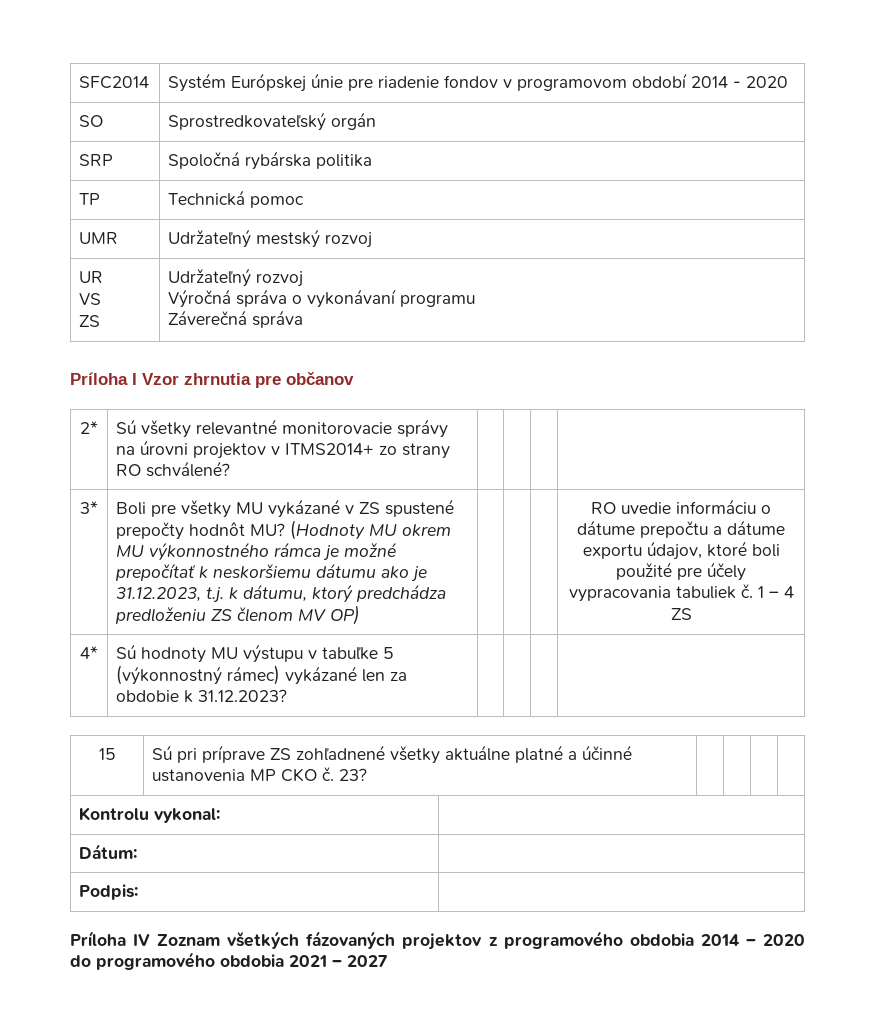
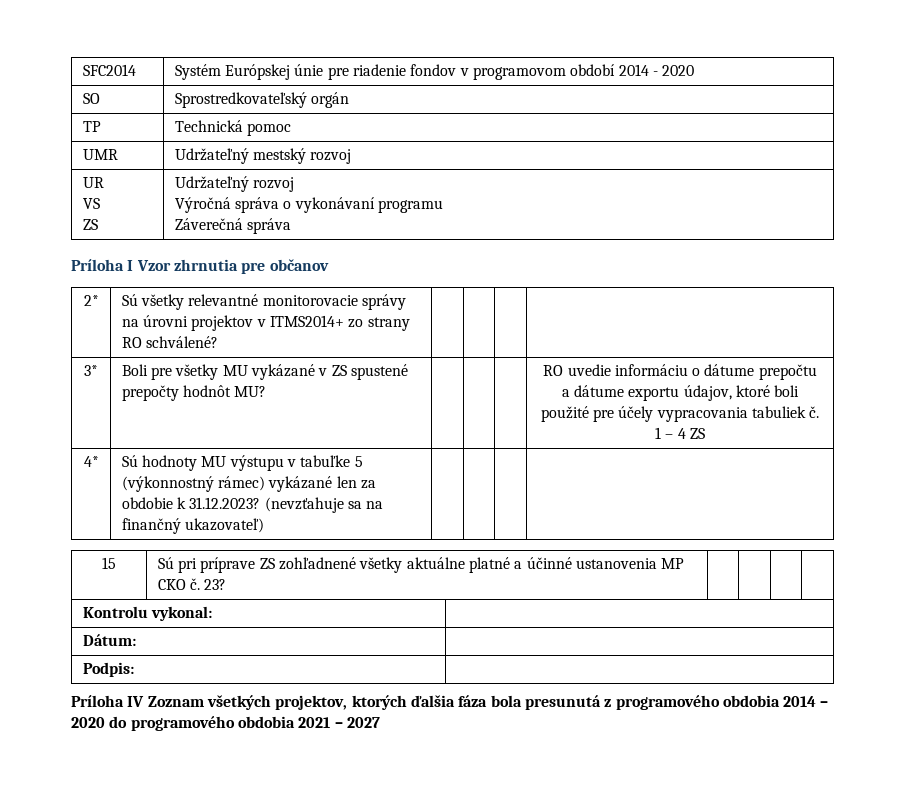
- SRP | Spoločná rybárska politika
- (Hodnoty MU okrem MU výkonnostného rámca je možné prepočítať k neskoršiemu dátumu ako je 31.12.2023, t.j. k dátumu, ktorý predchádza predloženiu ZS členom MV OP)
- 4* | Sú hodnoty MU výstupu v tabuľke 5 (výkonnostný rámec) vykázané len za obdobie k 31.12.2023? | | | |
+ 4* | Sú hodnoty MU výstupu v tabuľke 5 (výkonnostný rámec) vykázané len za obdobie k 31.12.2023? (nevzťahuje sa na finančný ukazovateľ) | | | |
- Príloha IV Zoznam všetkých fázovaných projektov z programového obdobia 2014 – 2020 do programového obdobia 2021 – 2027
+ Príloha IV Zoznam všetkých projektov, ktorých ďalšia fáza bola presunutá z programového obdobia 2014 – 2020 do programového obdobia 2021 – 2027

